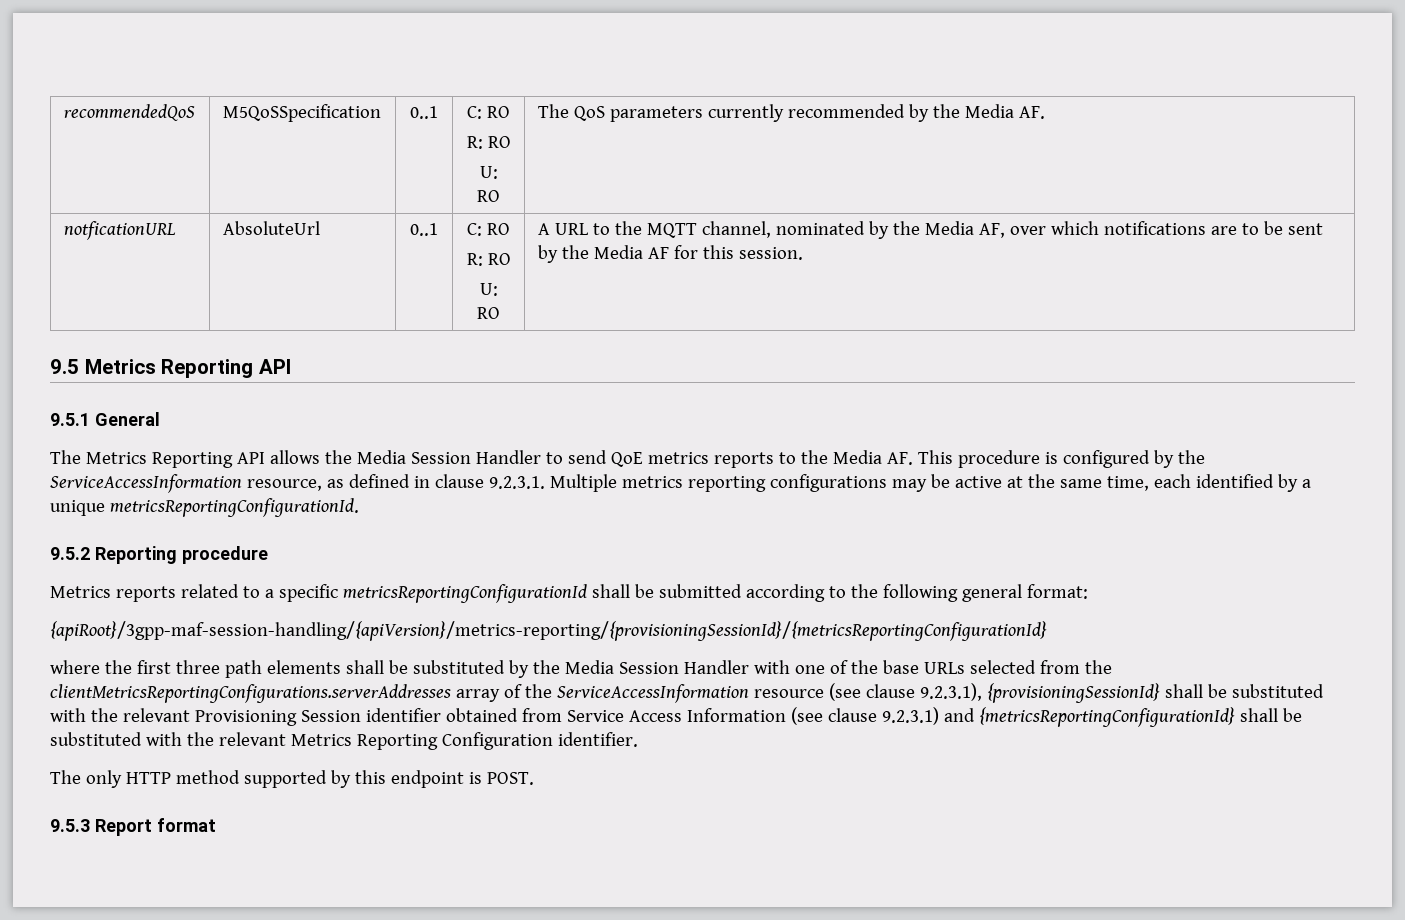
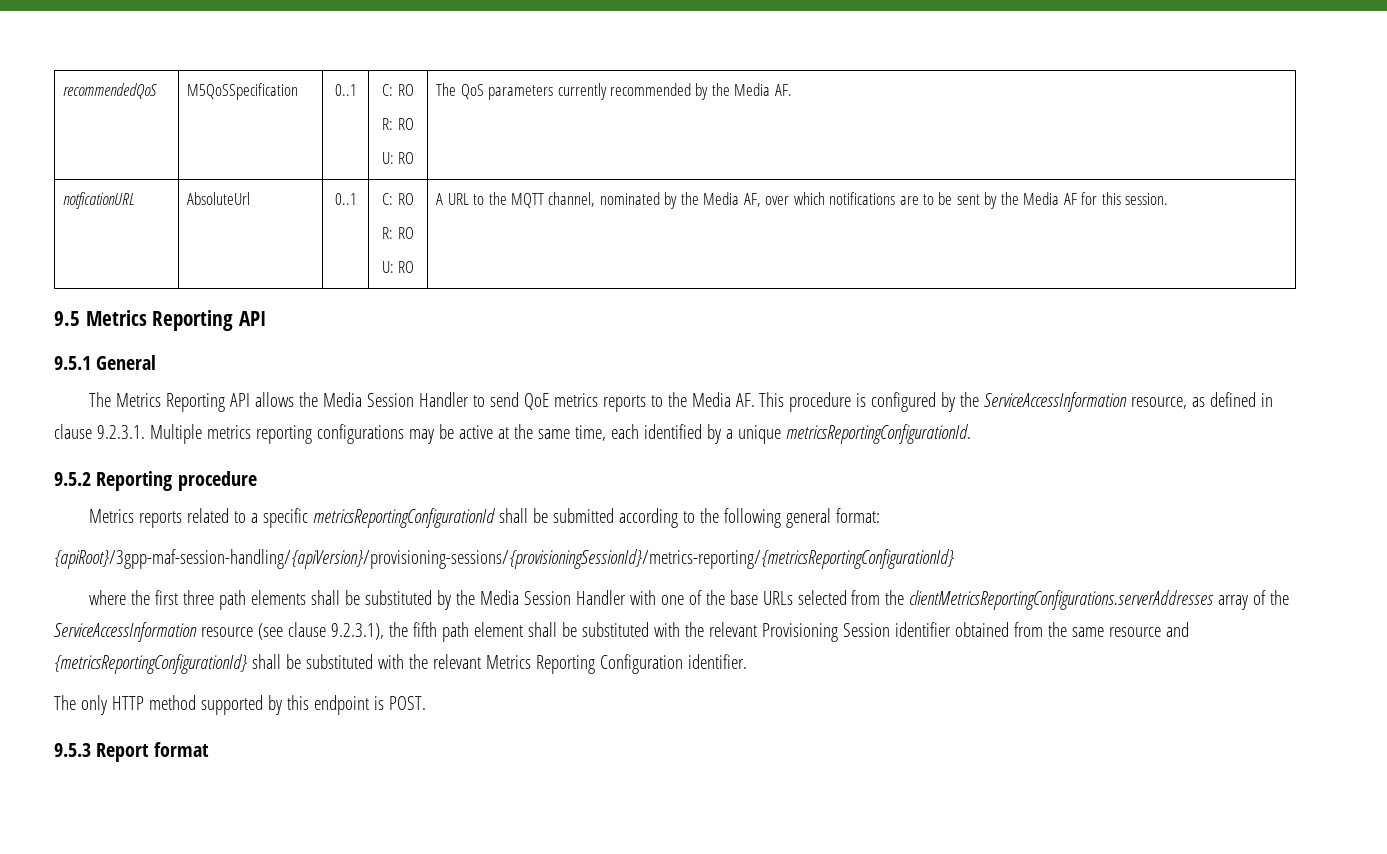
- {apiRoot}/3gpp-maf-session-handling/{apiVersion}/metrics-reporting/{provisioningSessionId}/{metricsReportingConfigurationId}
+ {apiRoot}/3gpp-maf-session-handling/{apiVersion}/provisioning-sessions/{provisioningSessionId}/metrics-reporting/{metricsReportingConfigurationId}
- where the first three path elements shall be substituted by the Media Session Handler with one of the base URLs selected from the clientMetricsReportingConfigurations.serverAddresses array of the ServiceAccessInformation resource (see clause 9.2.3.1), {provisioningSessionId} shall be substituted with the relevant Provisioning Session identifier obtained from Service Access Information (see clause 9.2.3.1) and {metricsReportingConfigurationId} shall be substituted with the relevant Metrics Reporting Configuration identifier.
+ where the first three path elements shall be substituted by the Media Session Handler with one of the base URLs selected from the clientMetricsReportingConfigurations.serverAddresses array of the ServiceAccessInformation resource (see clause 9.2.3.1), the fifth path element shall be substituted with the relevant Provisioning Session identifier obtained from the same resource and {metricsReportingConfigurationId} shall be substituted with the relevant Metrics Reporting Configuration identifier.

